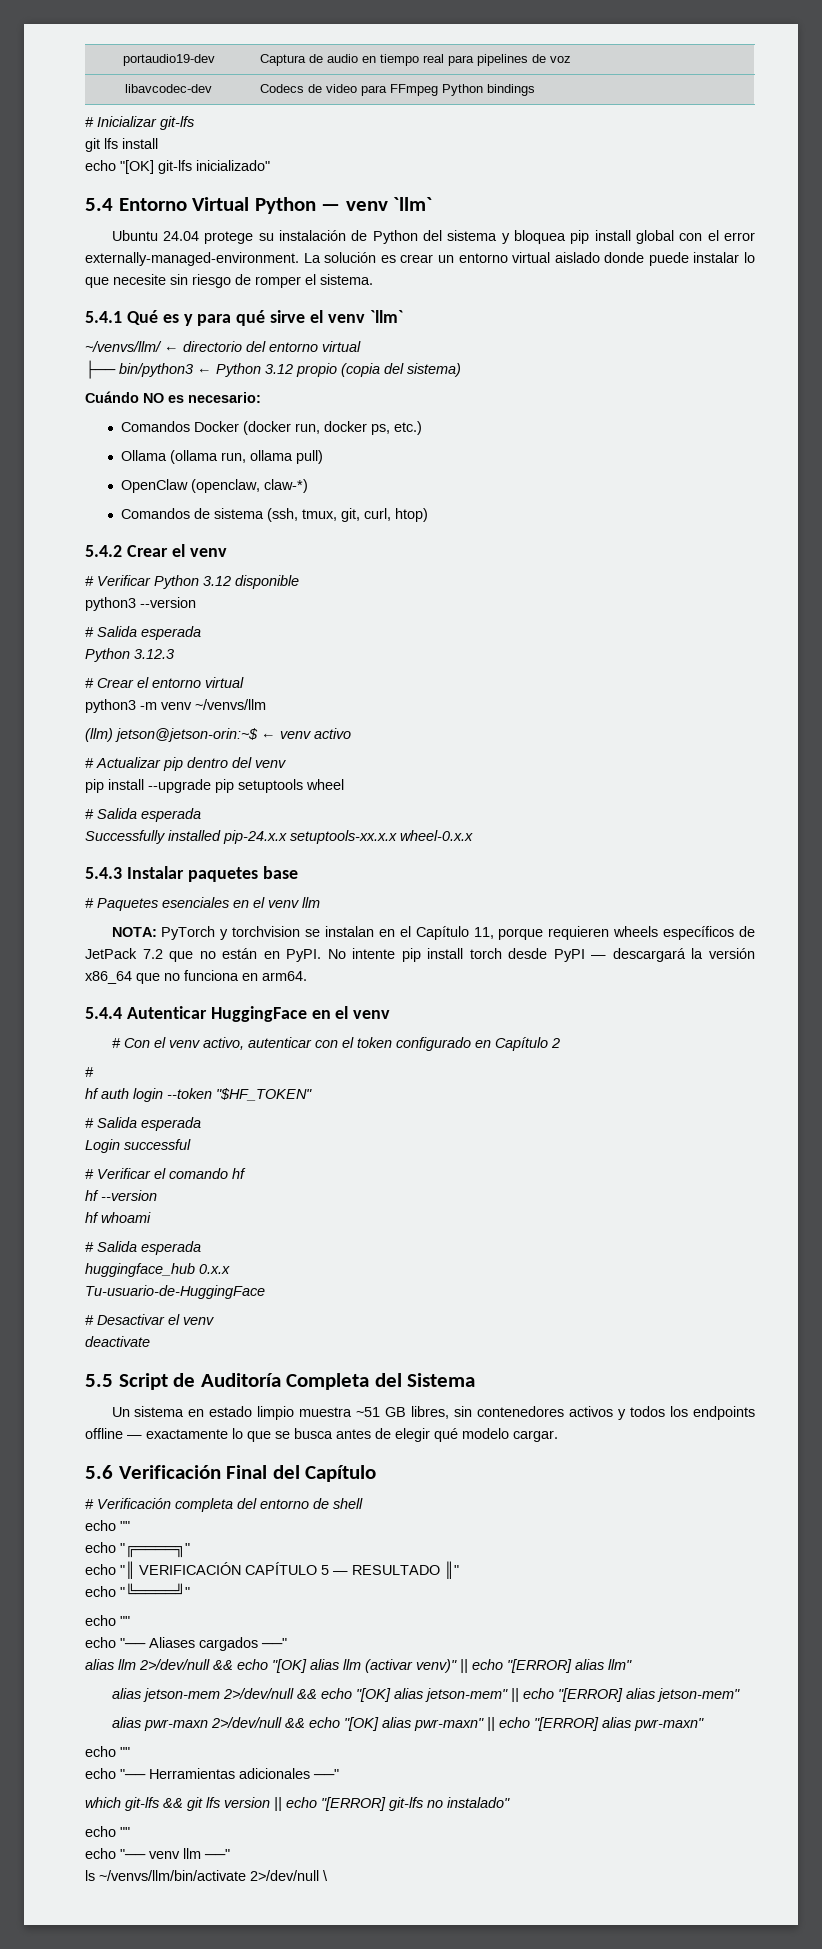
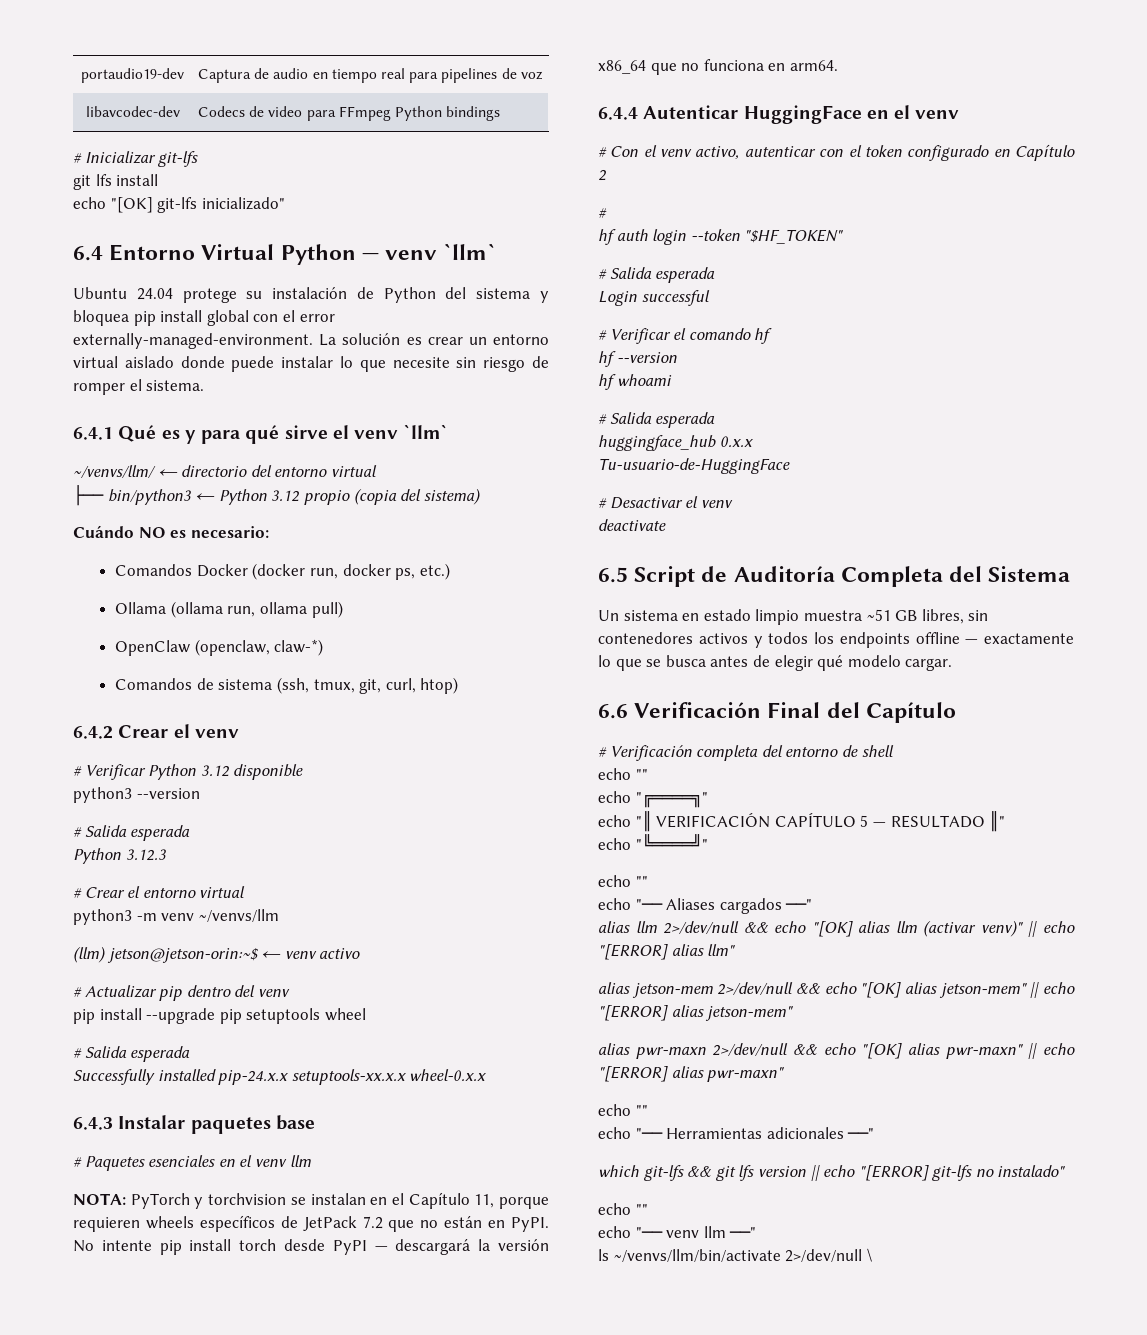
- 5.4 Entorno Virtual Python — venv `llm`
+ 6.4 Entorno Virtual Python — venv `llm`
- 5.4.1 Qué es y para qué sirve el venv `llm`
+ 6.4.1 Qué es y para qué sirve el venv `llm`
- 5.4.2 Crear el venv
+ 6.4.2 Crear el venv
- 5.4.3 Instalar paquetes base
+ 6.4.3 Instalar paquetes base
- 5.4.4 Autenticar HuggingFace en el venv
+ 6.4.4 Autenticar HuggingFace en el venv
- 5.5 Script de Auditoría Completa del Sistema
+ 6.5 Script de Auditoría Completa del Sistema
- 5.6 Verificación Final del Capítulo
+ 6.6 Verificación Final del Capítulo

